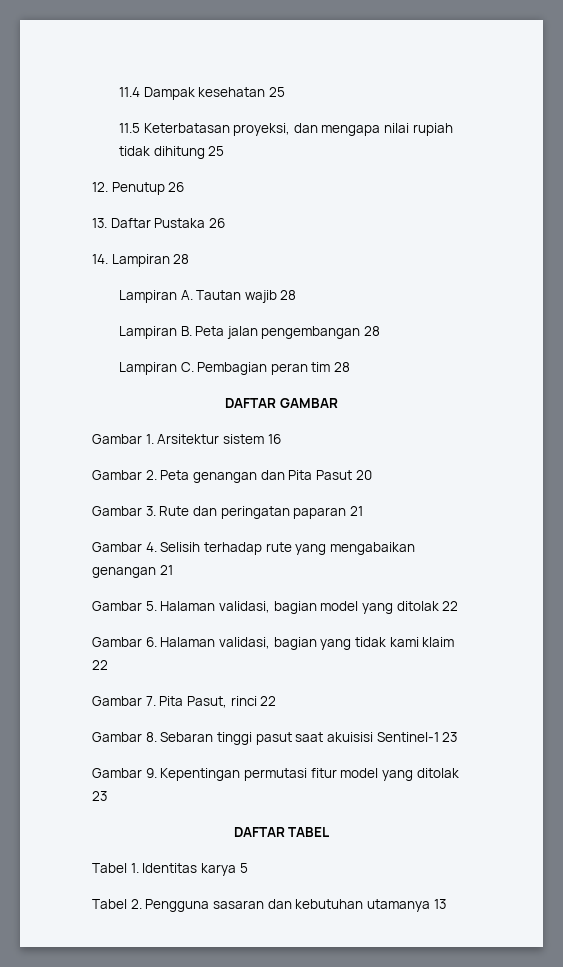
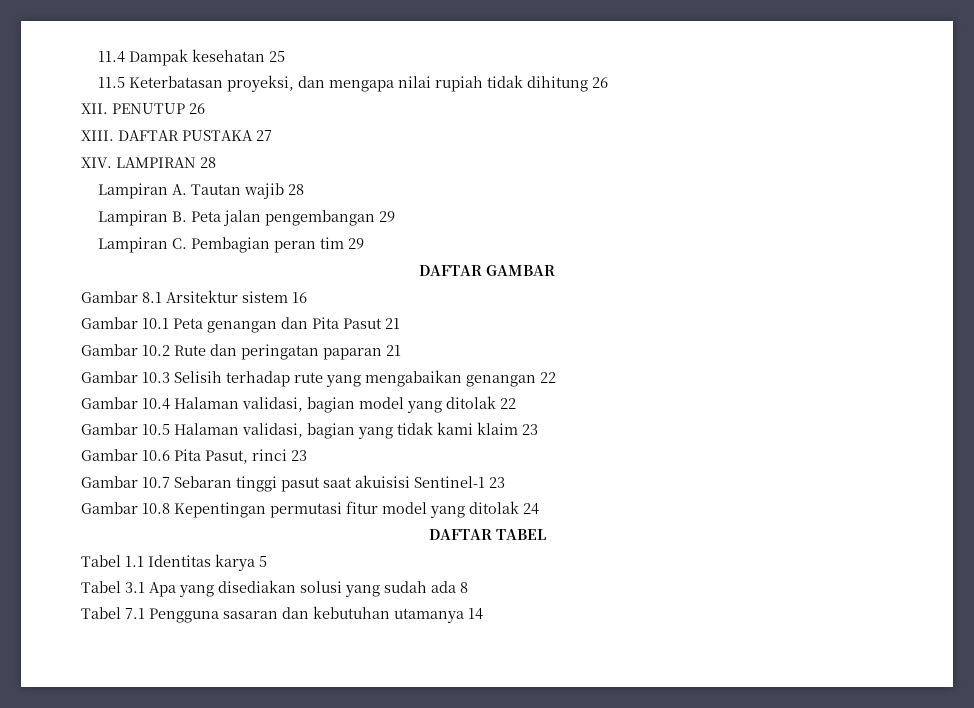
- 11.5 Keterbatasan proyeksi, dan mengapa nilai rupiah tidak dihitung 25
- 12. Penutup 26
- 13. Daftar Pustaka 26
- 14. Lampiran 28
+ 11.5 Keterbatasan proyeksi, dan mengapa nilai rupiah tidak dihitung 26
+ XII. PENUTUP 26
+ XIII. DAFTAR PUSTAKA 27
+ XIV. LAMPIRAN 28
- Lampiran B. Peta jalan pengembangan 28
+ Lampiran B. Peta jalan pengembangan 29
- Lampiran C. Pembagian peran tim 28
+ Lampiran C. Pembagian peran tim 29
- Gambar 1. Arsitektur sistem 16
+ Gambar 8.1 Arsitektur sistem 16
- Gambar 2. Peta genangan dan Pita Pasut 20
- Gambar 3. Rute dan peringatan paparan 21
+ Gambar 10.1 Peta genangan dan Pita Pasut 21
+ Gambar 10.2 Rute dan peringatan paparan 21
- Gambar 4. Selisih terhadap rute yang mengabaikan genangan 21
- Gambar 5. Halaman validasi, bagian model yang ditolak 22
+ Gambar 10.3 Selisih terhadap rute yang mengabaikan genangan 22
+ Gambar 10.4 Halaman validasi, bagian model yang ditolak 22
- Gambar 6. Halaman validasi, bagian yang tidak kami klaim 22
- Gambar 7. Pita Pasut, rinci 22
- Gambar 8. Sebaran tinggi pasut saat akuisisi Sentinel-1 23
+ Gambar 10.5 Halaman validasi, bagian yang tidak kami klaim 23
+ Gambar 10.6 Pita Pasut, rinci 23
+ Gambar 10.7 Sebaran tinggi pasut saat akuisisi Sentinel-1 23
- Gambar 9. Kepentingan permutasi fitur model yang ditolak 23
+ Gambar 10.8 Kepentingan permutasi fitur model yang ditolak 24
- Tabel 1. Identitas karya 5
+ Tabel 1.1 Identitas karya 5
- Tabel 2. Pengguna sasaran dan kebutuhan utamanya 13
+ Tabel 3.1 Apa yang disediakan solusi yang sudah ada 8
+ Tabel 7.1 Pengguna sasaran dan kebutuhan utamanya 14

